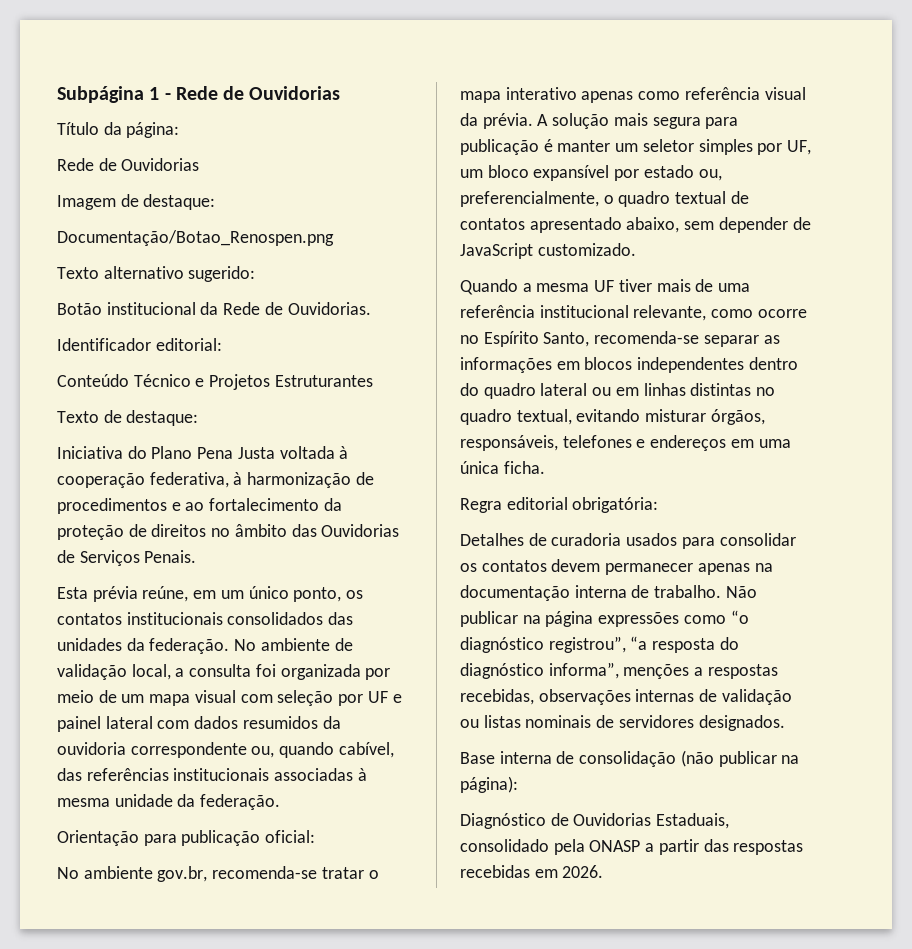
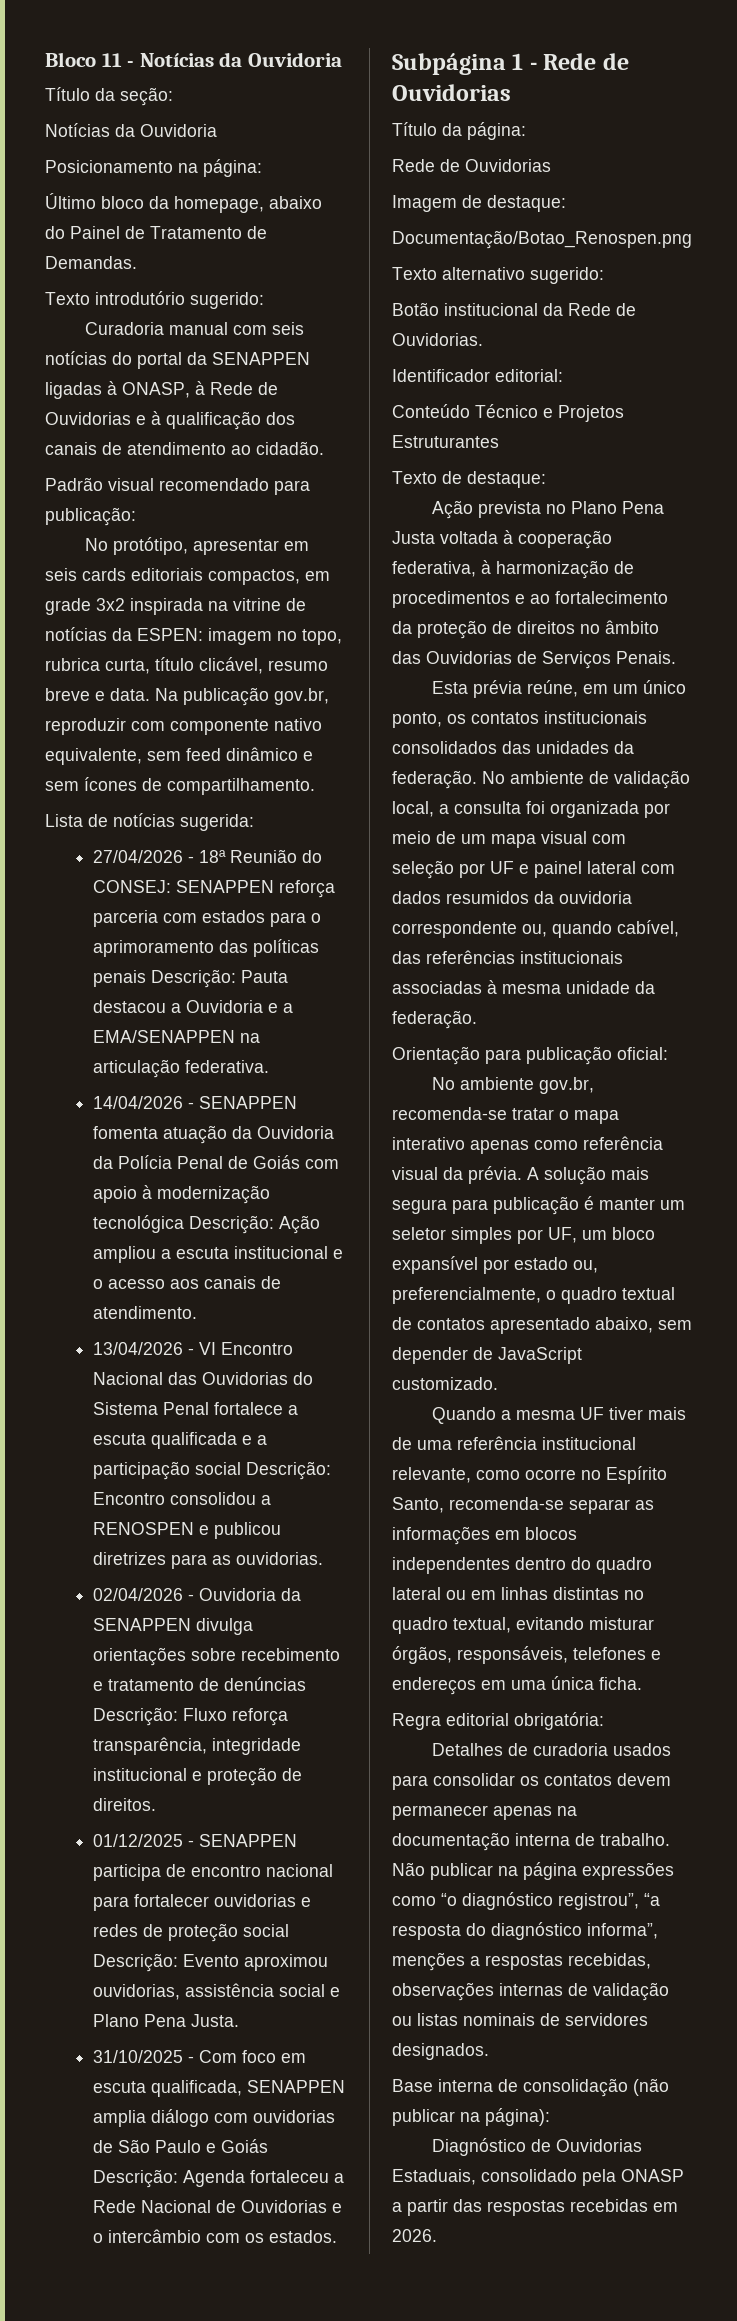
+ Bloco 11 - Notícias da Ouvidoria
+ Título da seção:
+ Notícias da Ouvidoria
+ Posicionamento na página:
+ Último bloco da homepage, abaixo do Painel de Tratamento de Demandas.
+ Texto introdutório sugerido:
+ Curadoria manual com seis notícias do portal da SENAPPEN ligadas à ONASP, à Rede de Ouvidorias e à qualificação dos canais de atendimento ao cidadão.
+ Padrão visual recomendado para publicação:
+ No protótipo, apresentar em seis cards editoriais compactos, em grade 3x2 inspirada na vitrine de notícias da ESPEN: imagem no topo, rubrica curta, título clicável, resumo breve e data. Na publicação gov.br, reproduzir com componente nativo equivalente, sem feed dinâmico e sem ícones de compartilhamento.
+ Lista de notícias sugerida:
+ 27/04/2026 - 18ª Reunião do CONSEJ: SENAPPEN reforça parceria com estados para o aprimoramento das políticas penais Descrição: Pauta destacou a Ouvidoria e a EMA/SENAPPEN na articulação federativa.
+ 14/04/2026 - SENAPPEN fomenta atuação da Ouvidoria da Polícia Penal de Goiás com apoio à modernização tecnológica Descrição: Ação ampliou a escuta institucional e o acesso aos canais de atendimento.
+ 13/04/2026 - VI Encontro Nacional das Ouvidorias do Sistema Penal fortalece a escuta qualificada e a participação social Descrição: Encontro consolidou a RENOSPEN e publicou diretrizes para as ouvidorias.
+ 02/04/2026 - Ouvidoria da SENAPPEN divulga orientações sobre recebimento e tratamento de denúncias Descrição: Fluxo reforça transparência, integridade institucional e proteção de direitos.
+ 01/12/2025 - SENAPPEN participa de encontro nacional para fortalecer ouvidorias e redes de proteção social Descrição: Evento aproximou ouvidorias, assistência social e Plano Pena Justa.
+ 31/10/2025 - Com foco em escuta qualificada, SENAPPEN amplia diálogo com ouvidorias de São Paulo e Goiás Descrição: Agenda fortaleceu a Rede Nacional de Ouvidorias e o intercâmbio com os estados.
- Iniciativa do Plano Pena Justa voltada à cooperação federativa, à harmonização de procedimentos e ao fortalecimento da proteção de direitos no âmbito das Ouvidorias de Serviços Penais.
+ Ação prevista no Plano Pena Justa voltada à cooperação federativa, à harmonização de procedimentos e ao fortalecimento da proteção de direitos no âmbito das Ouvidorias de Serviços Penais.

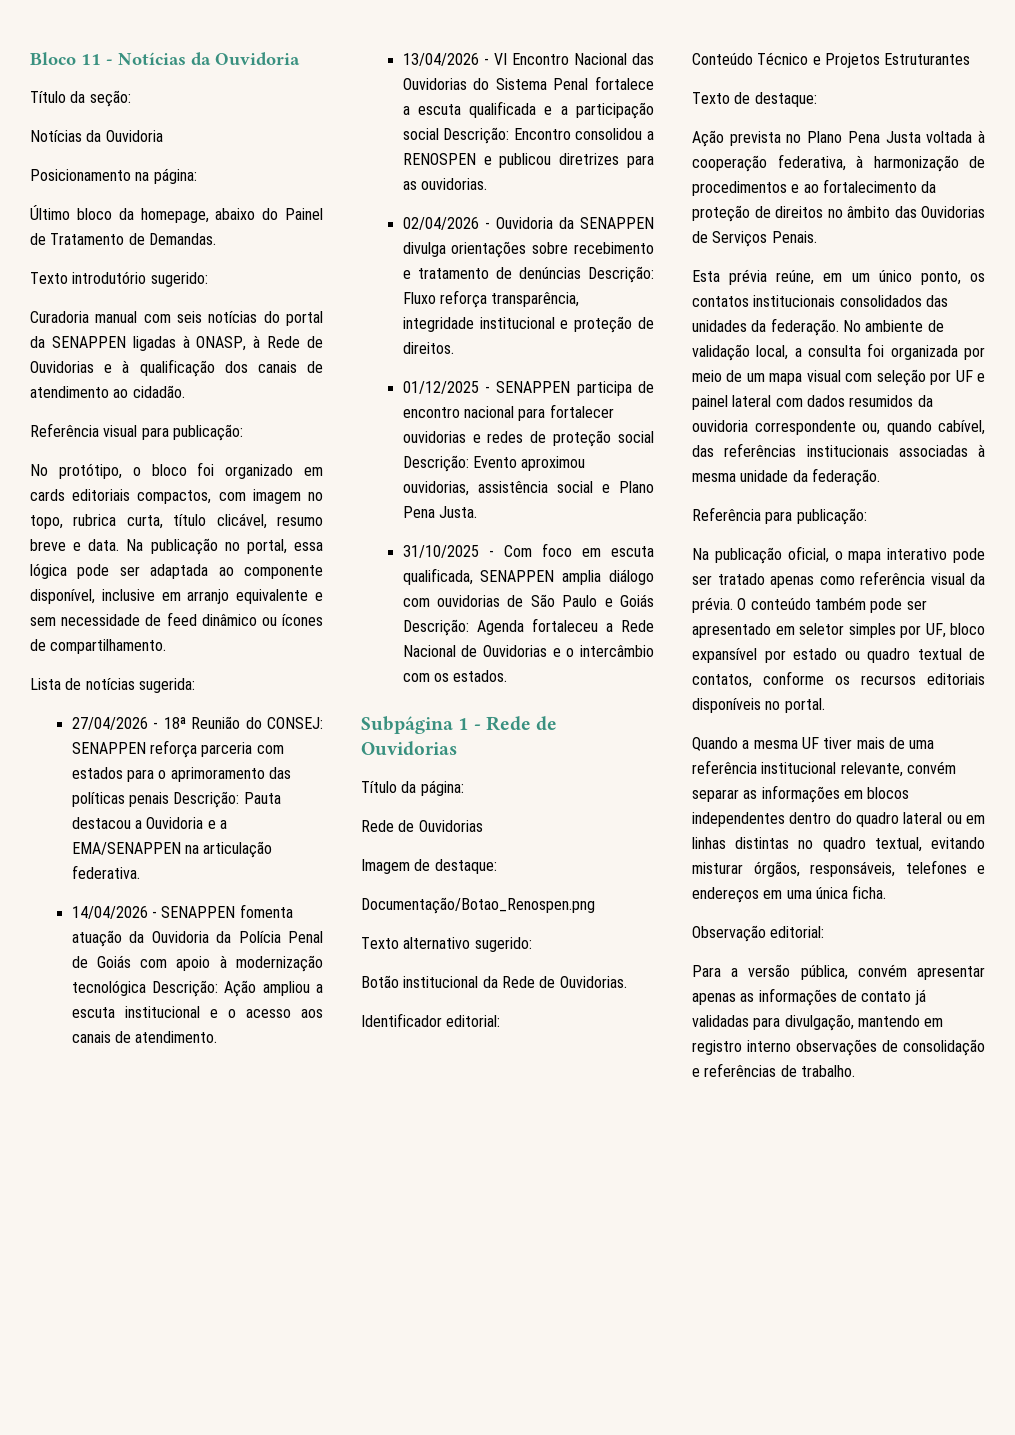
- Padrão visual recomendado para publicação:
+ Referência visual para publicação:
- No protótipo, apresentar em seis cards editoriais compactos, em grade 3x2 inspirada na vitrine de notícias da ESPEN: imagem no topo, rubrica curta, título clicável, resumo breve e data.
+ No protótipo, o bloco foi organizado em cards editoriais compactos, com imagem no topo, rubrica curta, título clicável, resumo breve e data.
- Na publicação gov.br, reproduzir com componente nativo equivalente, sem feed dinâmico e sem ícones de compartilhamento.
+ Na publicação no portal, essa lógica pode ser adaptada ao componente disponível, inclusive em arranjo equivalente e sem necessidade de feed dinâmico ou ícones de compartilhamento.
- Orientação para publicação oficial:
- No ambiente gov.br, recomenda-se tratar o mapa interativo apenas como referência visual da prévia.
+ Referência para publicação:
+ Na publicação oficial, o mapa interativo pode ser tratado apenas como referência visual da prévia.
- A solução mais segura para publicação é manter um seletor simples por UF, um bloco expansível por estado ou, preferencialmente, o quadro textual de contatos apresentado abaixo, sem depender de JavaScript customizado.
+ O conteúdo também pode ser apresentado em seletor simples por UF, bloco expansível por estado ou quadro textual de contatos, conforme os recursos editoriais disponíveis no portal.
- Quando a mesma UF tiver mais de uma referência institucional relevante, como ocorre no Espírito Santo, recomenda-se separar as informações em blocos independentes dentro do quadro lateral ou em linhas distintas no quadro textual, evitando misturar órgãos, responsáveis, telefones e endereços em uma única ficha.
+ Quando a mesma UF tiver mais de uma referência institucional relevante, convém separar as informações em blocos independentes dentro do quadro lateral ou em linhas distintas no quadro textual, evitando misturar órgãos, responsáveis, telefones e endereços em uma única ficha.
- Regra editorial obrigatória:
- Detalhes de curadoria usados para consolidar os contatos devem permanecer apenas na documentação interna de trabalho. Não publicar na página expressões como “o diagnóstico registrou”, “a resposta do diagnóstico informa”, menções a respostas recebidas, observações internas de validação ou listas nominais de servidores designados.
- Base interna de consolidação (não publicar na página):
- Diagnóstico de Ouvidorias Estaduais, consolidado pela ONASP a partir das respostas recebidas em 2026.
+ Observação editorial:
+ Para a versão pública, convém apresentar apenas as informações de contato já validadas para divulgação, mantendo em registro interno observações de consolidação e referências de trabalho.

